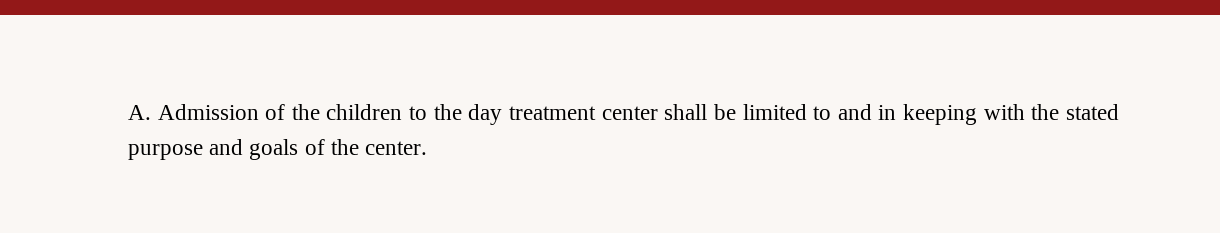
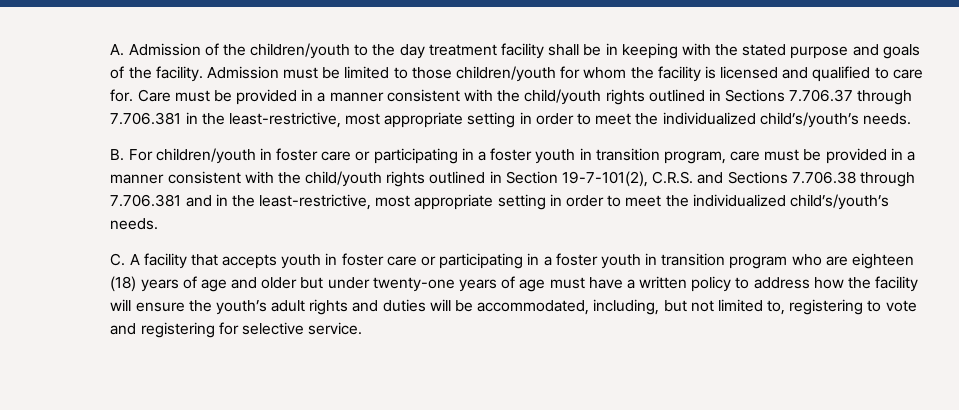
- A. Admission of the children to the day treatment center shall be limited to and in keeping with the stated purpose and goals of the center.
+ A. Admission of the children/youth to the day treatment facility shall be in keeping with the stated purpose and goals of the facility. Admission must be limited to those children/youth for whom the facility is licensed and qualified to care for. Care must be provided in a manner consistent with the child/youth rights outlined in Sections 7.706.37 through 7.706.381 in the least-restrictive, most appropriate setting in order to meet the individualized child’s/youth’s needs.
+ B. For children/youth in foster care or participating in a foster youth in transition program, care must be provided in a manner consistent with the child/youth rights outlined in Section 19-7-101(2), C.R.S. and Sections 7.706.38 through 7.706.381 and in the least-restrictive, most appropriate setting in order to meet the individualized child’s/youth’s needs.
+ C. A facility that accepts youth in foster care or participating in a foster youth in transition program who are eighteen (18) years of age and older but under twenty-one years of age must have a written policy to address how the facility will ensure the youth’s adult rights and duties will be accommodated, including, but not limited to, registering to vote and registering for selective service.

